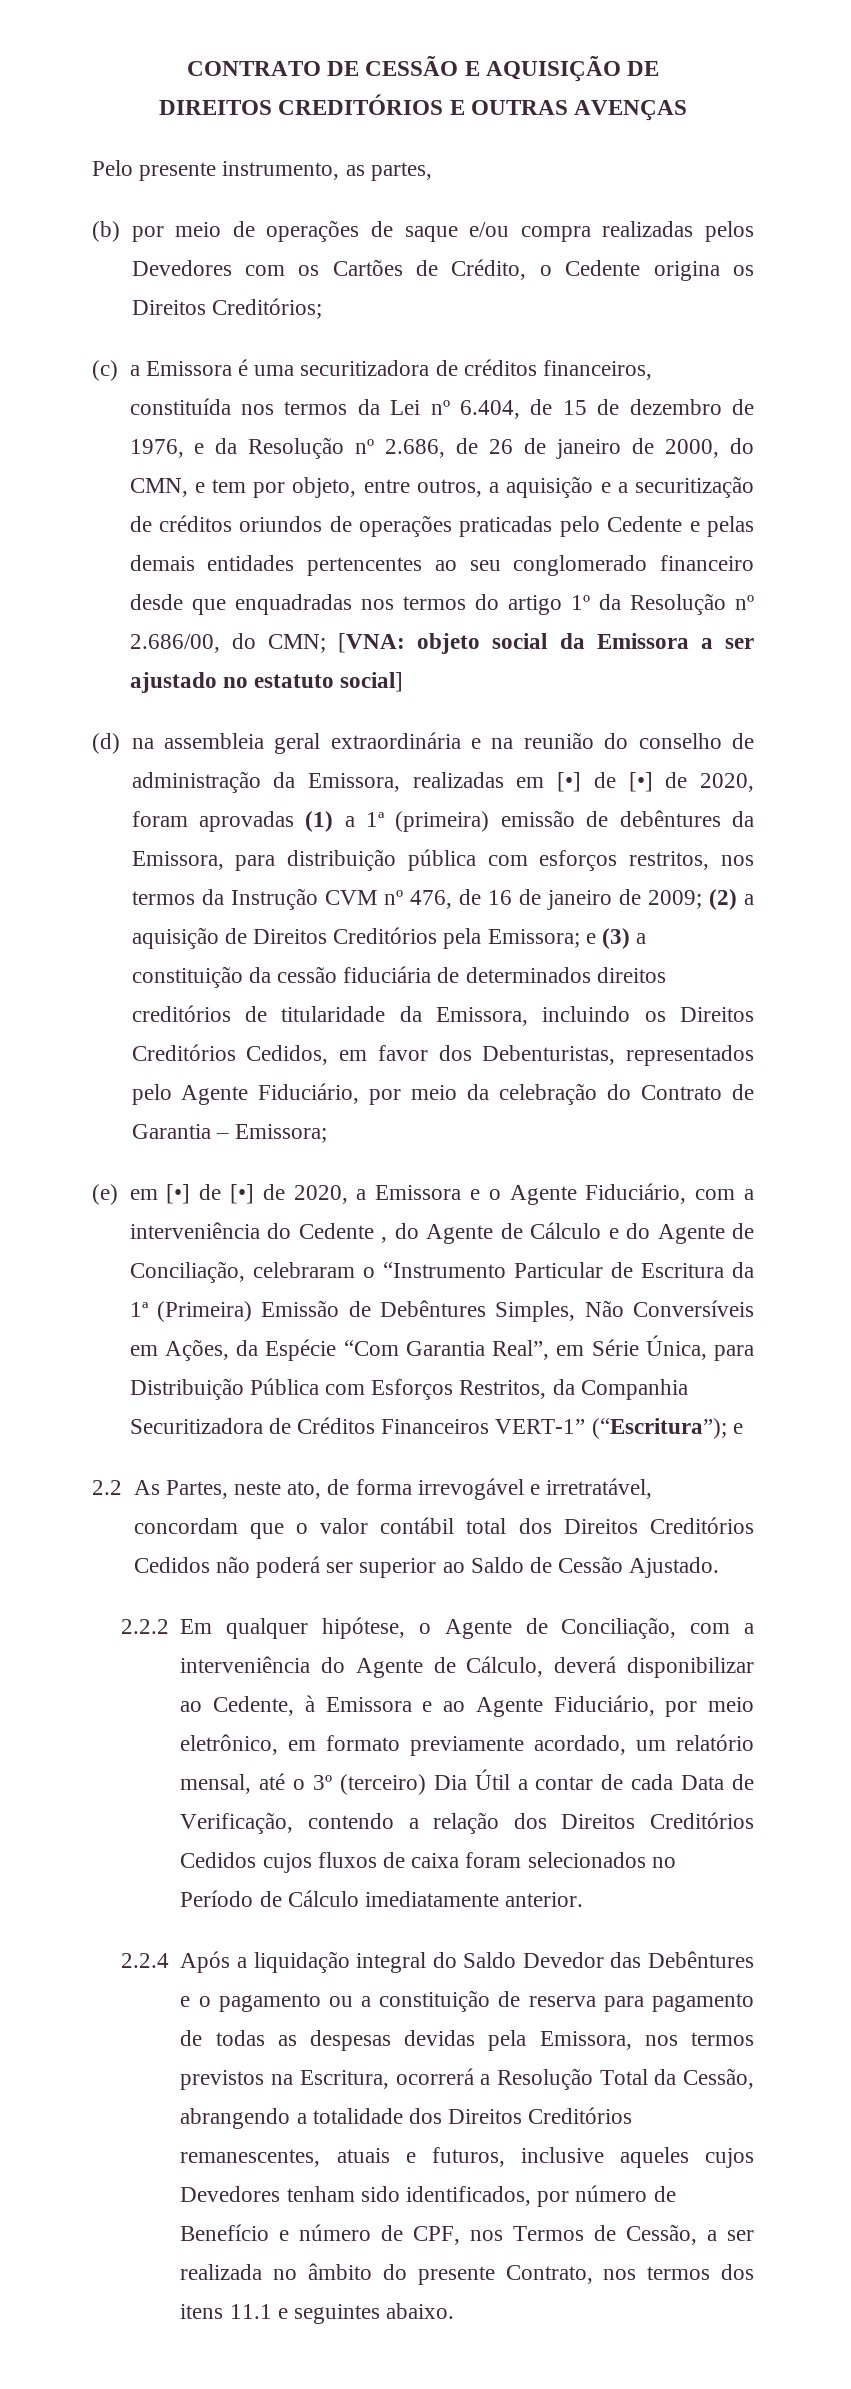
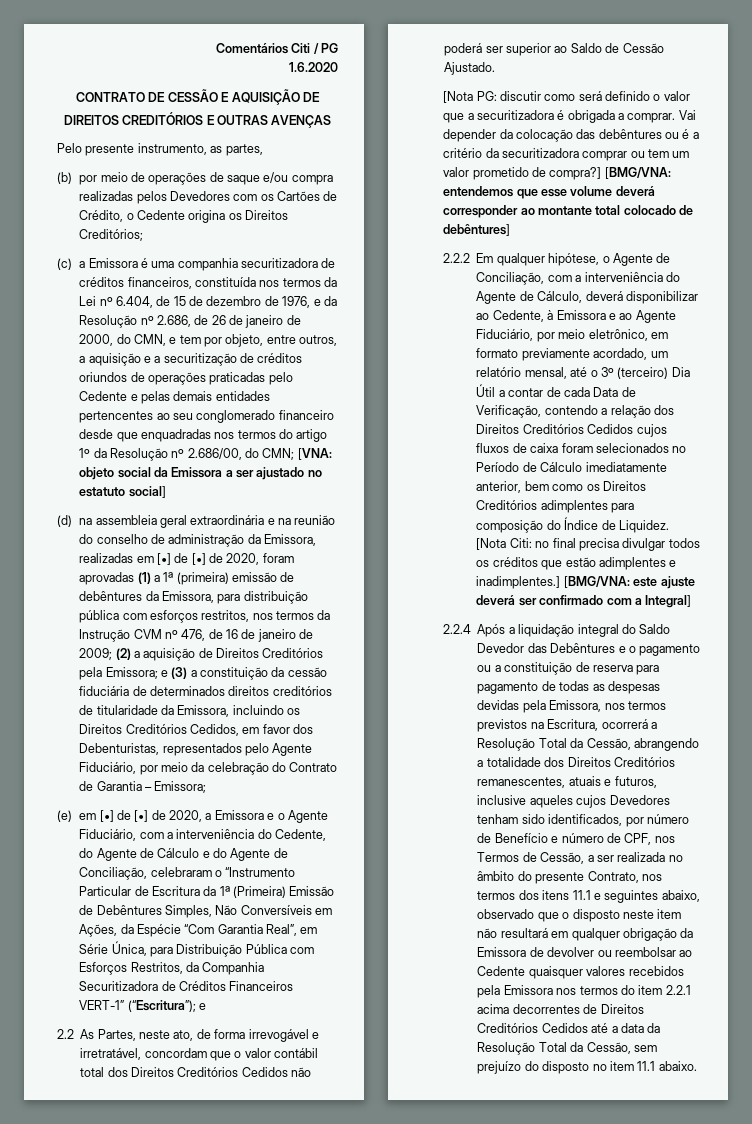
+ Comentários Citi / PG
+ 1.6.2020
- (c) a Emissora é uma securitizadora de créditos financeiros, constituída nos termos da Lei nº 6.404, de 15 de dezembro de 1976, e da Resolução nº 2.686, de 26 de janeiro de 2000, do CMN, e tem por objeto, entre outros, a aquisição e a securitização de créditos oriundos de operações praticadas pelo Cedente e pelas demais entidades pertencentes ao seu conglomerado financeiro desde que enquadradas nos termos do artigo 1º da Resolução nº 2.686/00, do CMN;
+ (c) a Emissora é uma companhia securitizadora de créditos financeiros, constituída nos termos da Lei nº 6.404, de 15 de dezembro de 1976, e da Resolução nº 2.686, de 26 de janeiro de 2000, do CMN, e tem por objeto, entre outros, a aquisição e a securitização de créditos oriundos de operações praticadas pelo Cedente e pelas demais entidades pertencentes ao seu conglomerado financeiro desde que enquadradas nos termos do artigo 1º da Resolução nº 2.686/00, do CMN;
- (e) em [•] de [•] de 2020, a Emissora e o Agente Fiduciário, com a interveniência do Cedente , do Agente de Cálculo e do Agente de Conciliação, celebraram o “Instrumento Particular de Escritura da 1ª (Primeira) Emissão de Debêntures Simples, Não Conversíveis em Ações, da Espécie “Com Garantia Real”, em Série Única, para Distribuição Pública com Esforços Restritos, da Companhia Securitizadora de Créditos Financeiros VERT-1” (“Escritura”);
+ (e) em [•] de [•] de 2020, a Emissora e o Agente Fiduciário, com a interveniência do Cedente, do Agente de Cálculo e do Agente de Conciliação, celebraram o “Instrumento Particular de Escritura da 1ª (Primeira) Emissão de Debêntures Simples, Não Conversíveis em Ações, da Espécie “Com Garantia Real”, em Série Única, para Distribuição Pública com Esforços Restritos, da Companhia Securitizadora de Créditos Financeiros VERT-1” (“Escritura”);
+ [Nota PG: discutir como será definido o valor que a securitizadora é obrigada a comprar. Vai depender da colocação das debêntures ou é a critério da securitizadora comprar ou tem um valor prometido de compra?] [BMG/VNA: entendemos que esse volume deverá corresponder ao montante total colocado de debêntures]
- 2.2.2 Em qualquer hipótese, o Agente de Conciliação, com a interveniência do Agente de Cálculo, deverá disponibilizar ao Cedente, à Emissora e ao Agente Fiduciário, por meio eletrônico, em formato previamente acordado, um relatório mensal, até o 3º (terceiro) Dia Útil a contar de cada Data de Verificação, contendo a relação dos Direitos Creditórios Cedidos cujos fluxos de caixa foram selecionados no Período de Cálculo imediatamente anterior.
+ 2.2.2 Em qualquer hipótese, o Agente de Conciliação, com a interveniência do Agente de Cálculo, deverá disponibilizar ao Cedente, à Emissora e ao Agente Fiduciário, por meio eletrônico, em formato previamente acordado, um relatório mensal, até o 3º (terceiro) Dia Útil a contar de cada Data de Verificação, contendo a relação dos Direitos Creditórios Cedidos cujos fluxos de caixa foram selecionados no Período de Cálculo imediatamente anterior, bem como os Direitos Creditórios adimplentes para composição do Índice de Liquidez. [Nota Citi: no final precisa divulgar todos os créditos que estão adimplentes e inadimplentes.] [BMG/VNA: este ajuste deverá ser confirmado com a Integral]
- 2.2.4 Após a liquidação integral do Saldo Devedor das Debêntures e o pagamento ou a constituição de reserva para pagamento de todas as despesas devidas pela Emissora, nos termos previstos na Escritura, ocorrerá a Resolução Total da Cessão, abrangendo a totalidade dos Direitos Creditórios remanescentes, atuais e futuros, inclusive aqueles cujos Devedores tenham sido identificados, por número de Benefício e número de CPF, nos Termos de Cessão, a ser realizada no âmbito do presente Contrato, nos termos dos itens 11.1 e seguintes abaixo.
+ 2.2.4 Após a liquidação integral do Saldo Devedor das Debêntures e o pagamento ou a constituição de reserva para pagamento de todas as despesas devidas pela Emissora, nos termos previstos na Escritura, ocorrerá a Resolução Total da Cessão, abrangendo a totalidade dos Direitos Creditórios remanescentes, atuais e futuros, inclusive aqueles cujos Devedores tenham sido identificados, por número de Benefício e número de CPF, nos Termos de Cessão, a ser realizada no âmbito do presente Contrato, nos termos dos itens 11.1 e seguintes abaixo, observado que o disposto neste item não resultará em qualquer obrigação da Emissora de devolver ou reembolsar ao Cedente quaisquer valores recebidos pela Emissora nos termos do item 2.2.1 acima decorrentes de Direitos Creditórios Cedidos até a data da Resolução Total da Cessão, sem prejuízo do disposto no item 11.1 abaixo.

